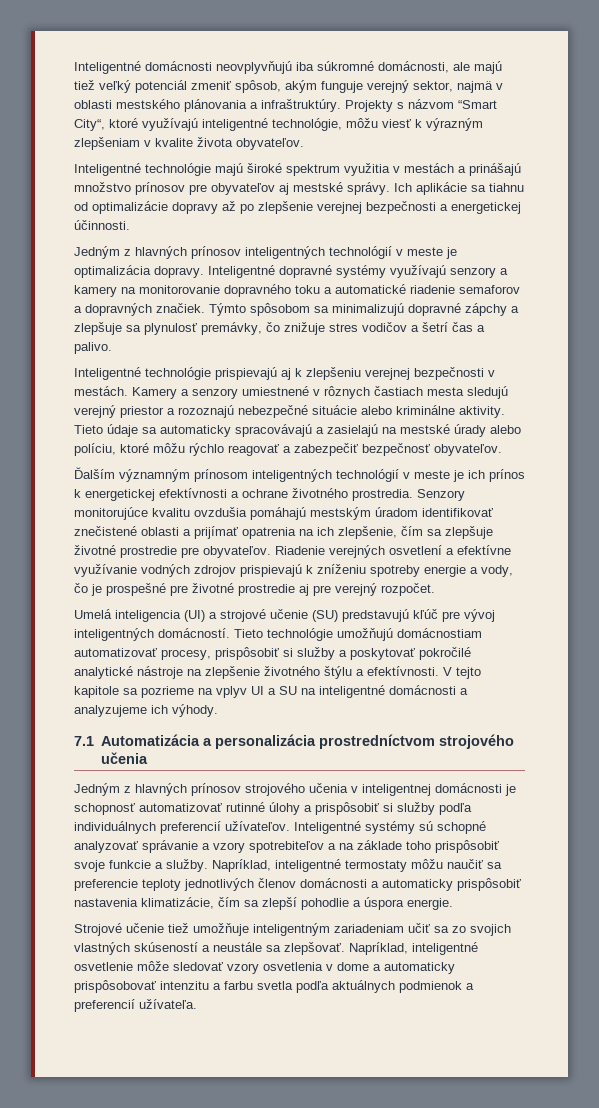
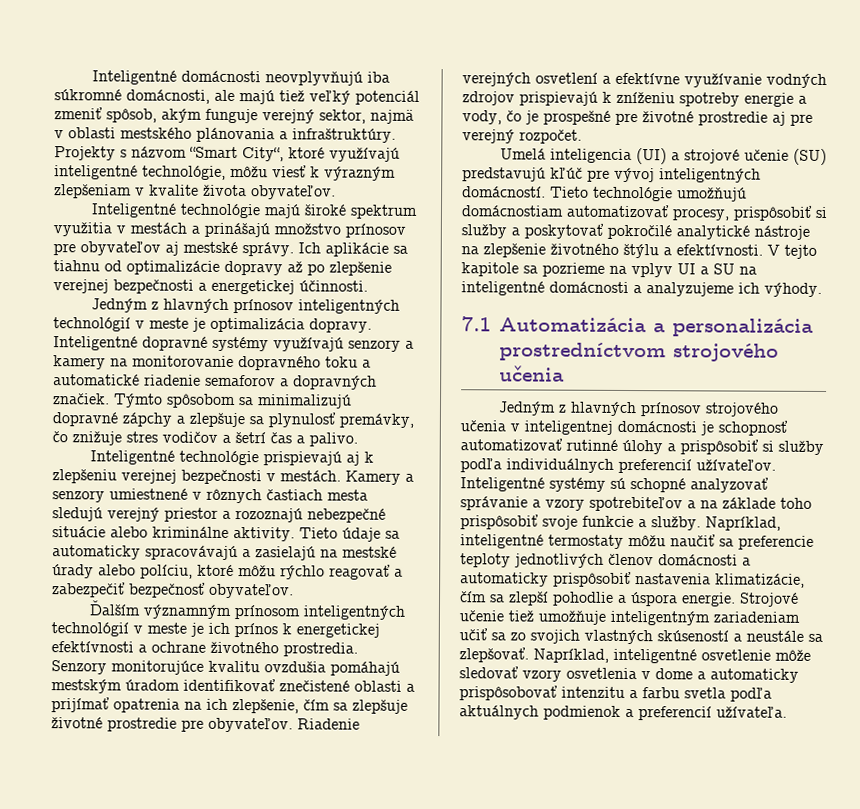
- Napríklad, inteligentné termostaty môžu naučiť sa preferencie teploty jednotlivých členov domácnosti a automaticky prispôsobiť nastavenia klimatizácie, čím sa zlepší pohodlie a úspora energie.
- Strojové učenie tiež umožňuje inteligentným zariadeniam učiť sa zo svojich vlastných skúseností a neustále sa zlepšovať.
+ Napríklad, inteligentné termostaty môžu naučiť sa preferencie teploty jednotlivých členov domácnosti a automaticky prispôsobiť nastavenia klimatizácie, čím sa zlepší pohodlie a úspora energie. Strojové učenie tiež umožňuje inteligentným zariadeniam učiť sa zo svojich vlastných skúseností a neustále sa zlepšovať.

